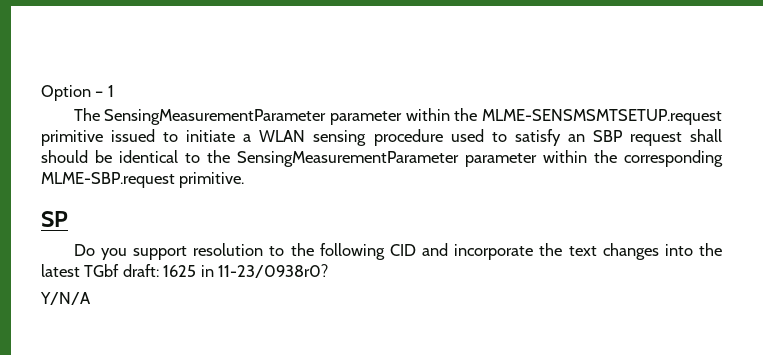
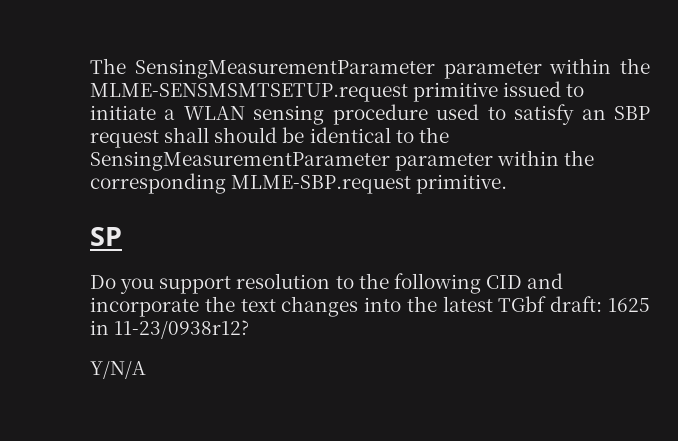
- Option – 1
- Do you support resolution to the following CID and incorporate the text changes into the latest TGbf draft: 1625 in 11-23/0938r0?
+ Do you support resolution to the following CID and incorporate the text changes into the latest TGbf draft: 1625 in 11-23/0938r12?

